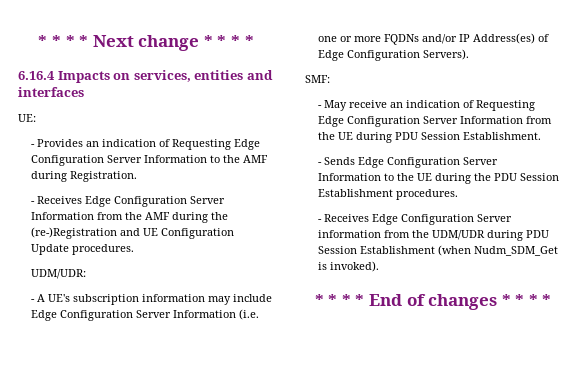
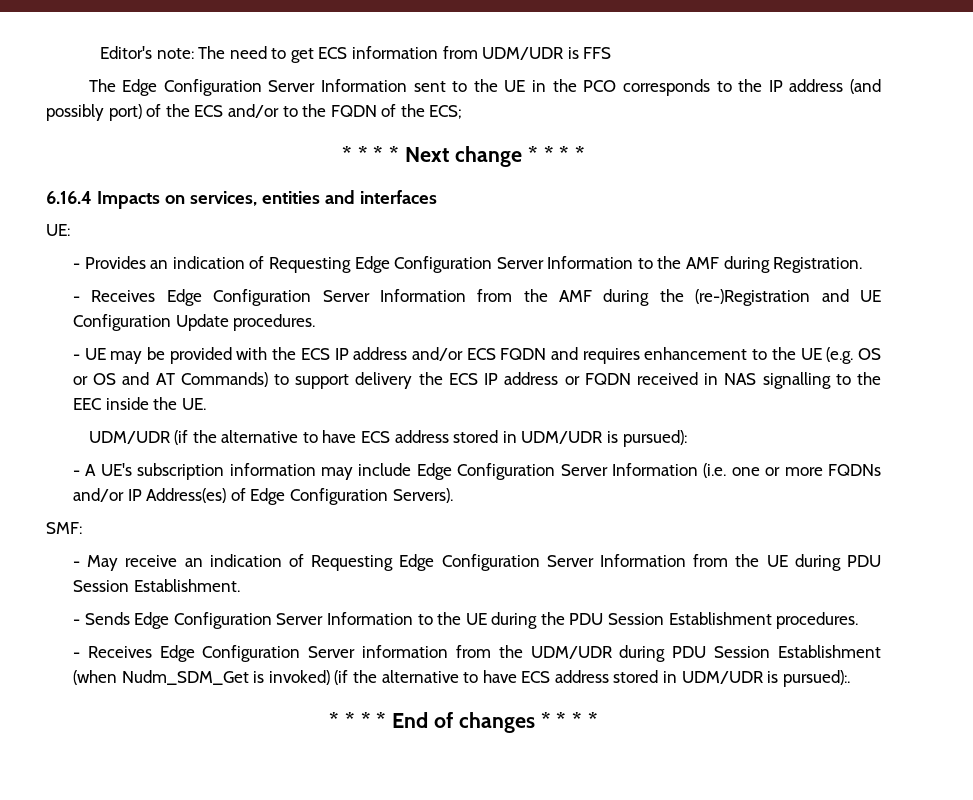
+ Editor's note: The need to get ECS information from UDM/UDR is FFS
+ The Edge Configuration Server Information sent to the UE in the PCO corresponds to the IP address (and possibly port) of the ECS and/or to the FQDN of the ECS;
- UDM/UDR:
+ - UE may be provided with the ECS IP address and/or ECS FQDN and requires enhancement to the UE (e.g. OS or OS and AT Commands) to support delivery the ECS IP address or FQDN received in NAS signalling to the EEC inside the UE.
+ UDM/UDR (if the alternative to have ECS address stored in UDM/UDR is pursued):
- - Receives Edge Configuration Server information from the UDM/UDR during PDU Session Establishment (when Nudm_SDM_Get is invoked).
+ - Receives Edge Configuration Server information from the UDM/UDR during PDU Session Establishment (when Nudm_SDM_Get is invoked) (if the alternative to have ECS address stored in UDM/UDR is pursued):.

